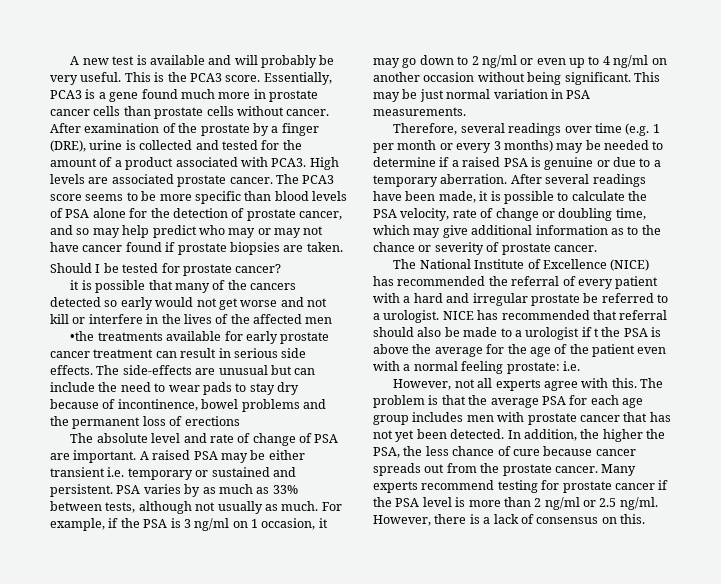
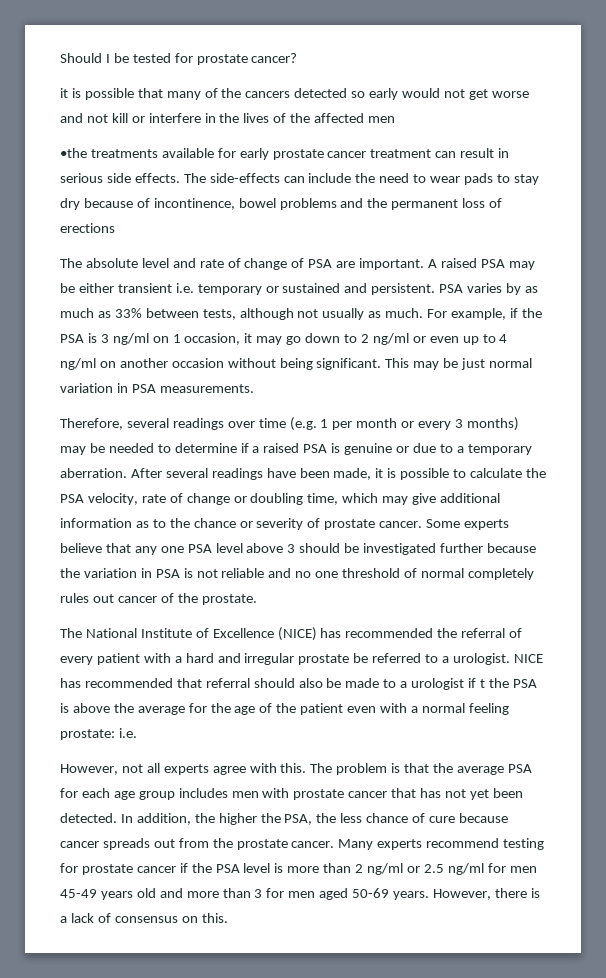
- A new test is available and will probably be very useful. This is the PCA3 score. Essentially, PCA3 is a gene found much more in prostate cancer cells than prostate cells without cancer. After examination of the prostate by a finger (DRE), urine is collected and tested for the amount of a product associated with PCA3. High levels are associated prostate cancer. The PCA3 score seems to be more specific than blood levels of PSA alone for the detection of prostate cancer, and so may help predict who may or may not have cancer found if prostate biopsies are taken.
- The side-effects are unusual but can include the need to wear pads to stay dry because of incontinence, bowel problems and the permanent loss of erections
+ The side-effects can include the need to wear pads to stay dry because of incontinence, bowel problems and the permanent loss of erections
+ Some experts believe that any one PSA level above 3 should be investigated further because the variation in PSA is not reliable and no one threshold of normal completely rules out cancer of the prostate.
- Many experts recommend testing for prostate cancer if the PSA level is more than 2 ng/ml or 2.5 ng/ml.
+ Many experts recommend testing for prostate cancer if the PSA level is more than 2 ng/ml or 2.5 ng/ml for men 45-49 years old and more than 3 for men aged 50-69 years.

